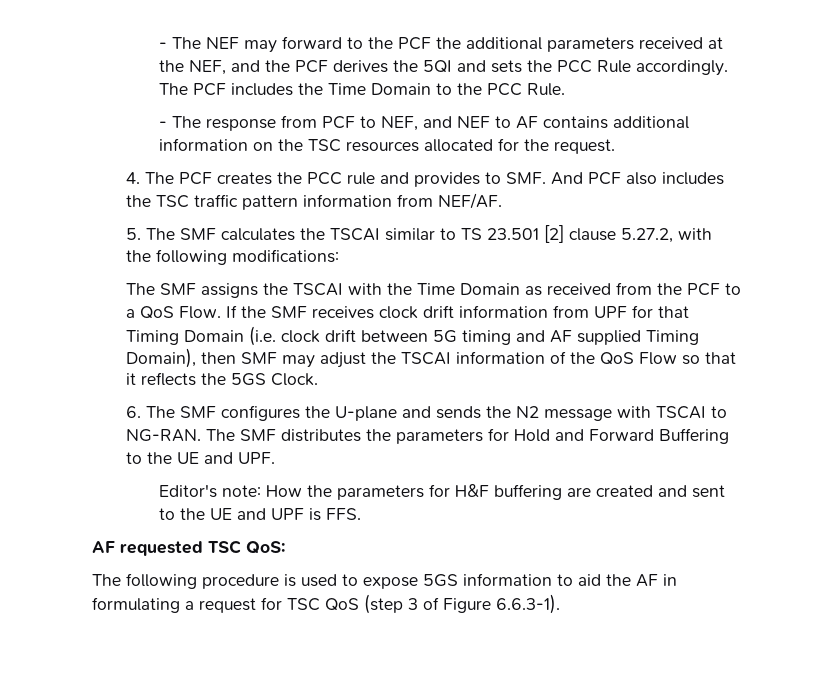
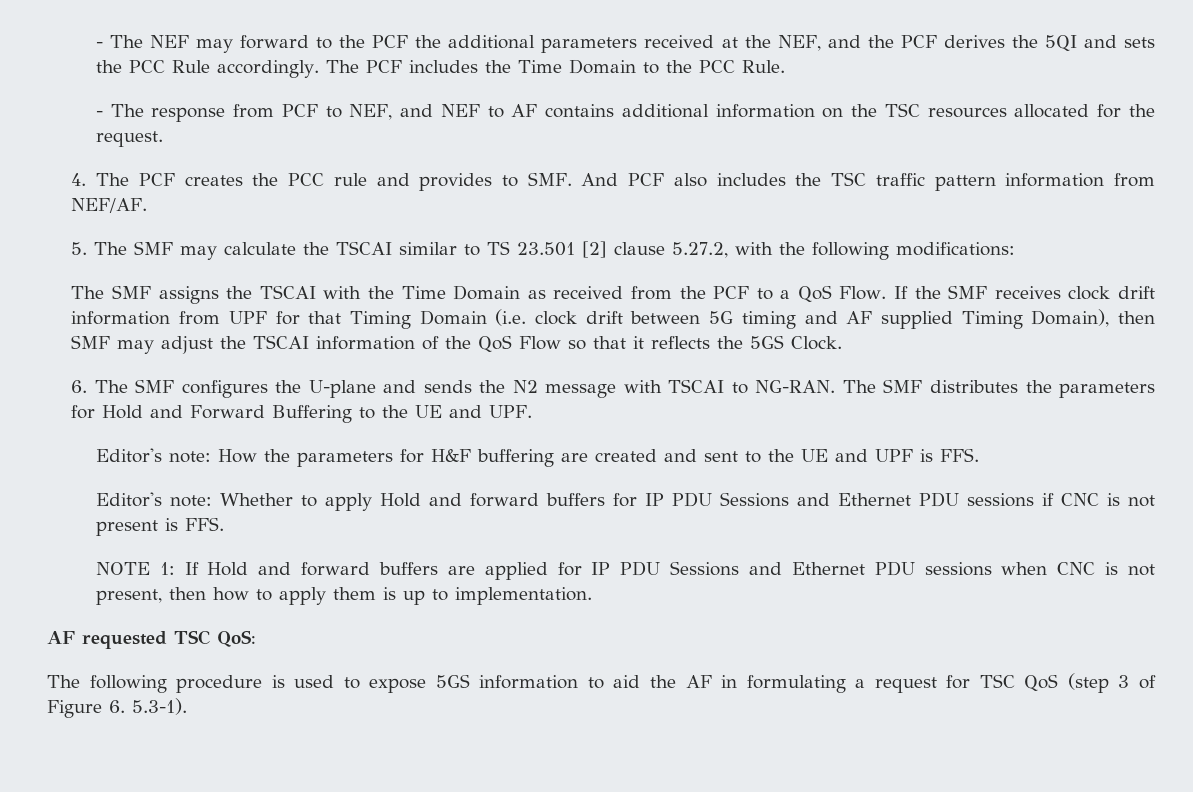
- 5. The SMF calculates the TSCAI similar to TS 23.501 [2] clause 5.27.2, with the following modifications:
+ 5. The SMF may calculate the TSCAI similar to TS 23.501 [2] clause 5.27.2, with the following modifications:
+ Editor's note: Whether to apply Hold and forward buffers for IP PDU Sessions and Ethernet PDU sessions if CNC is not present is FFS.
+ NOTE 1: If Hold and forward buffers are applied for IP PDU Sessions and Ethernet PDU sessions when CNC is not present, then how to apply them is up to implementation.
- The following procedure is used to expose 5GS information to aid the AF in formulating a request for TSC QoS (step 3 of Figure 6.6.3-1).
+ The following procedure is used to expose 5GS information to aid the AF in formulating a request for TSC QoS (step 3 of Figure 6. 5.3-1).

